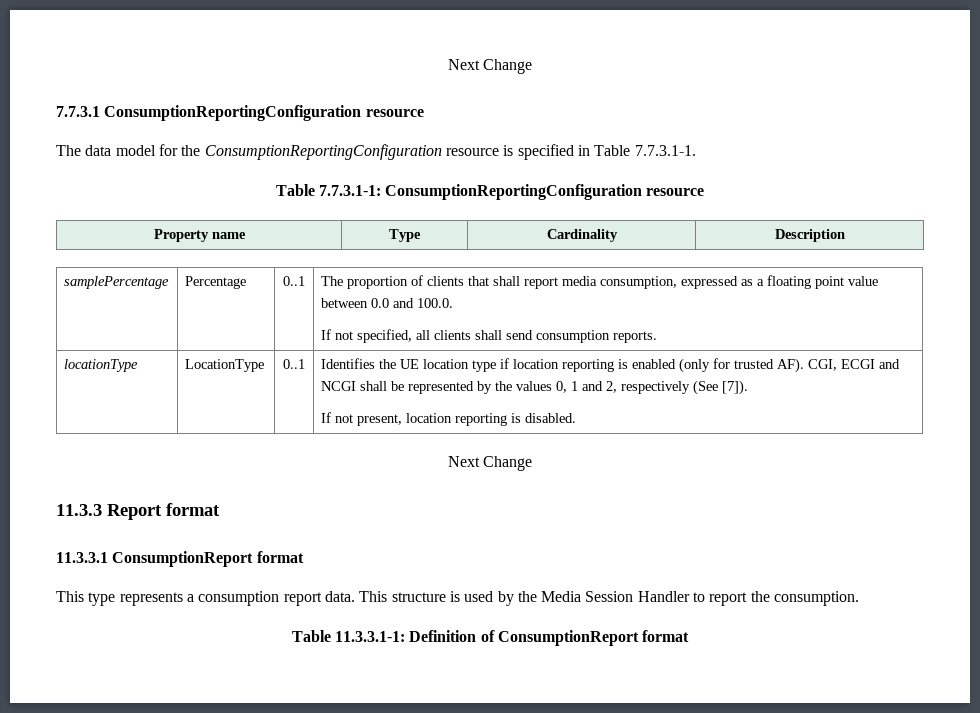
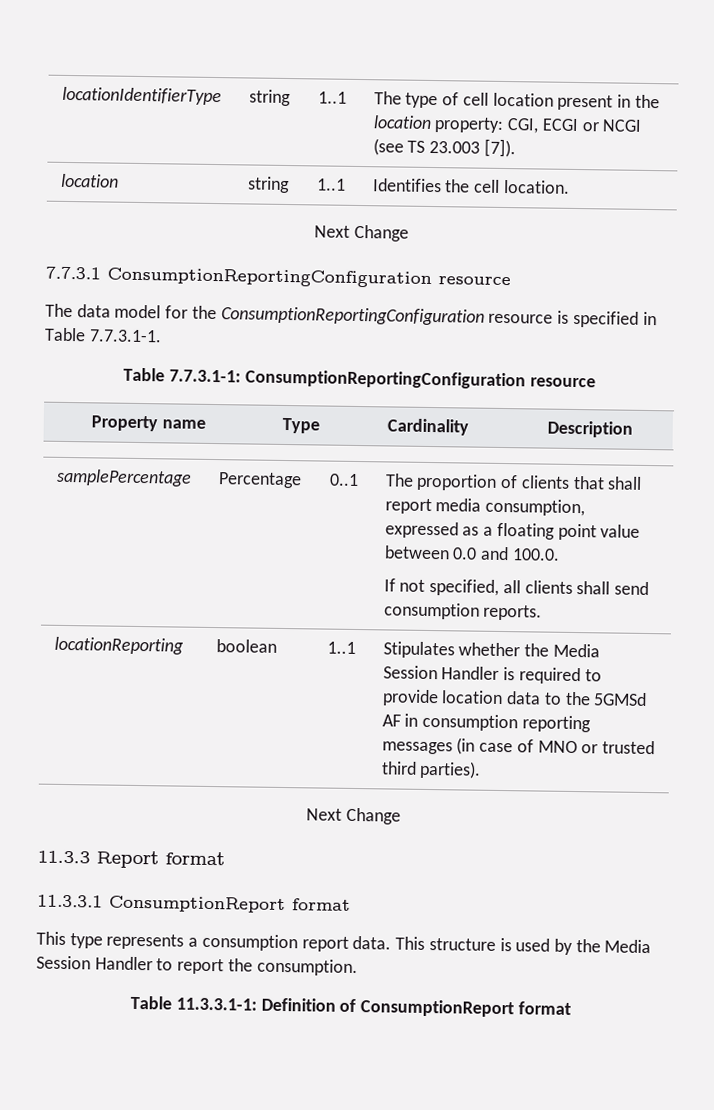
+ locationIdentifierType | string | 1..1 | The type of cell location present in the location property: CGI, ECGI or NCGI (see TS 23.003 [7]).
+ location | string | 1..1 | Identifies the cell location.
- locationType | LocationType | 0..1 | Identifies the UE location type if location reporting is enabled (only for trusted AF). CGI, ECGI and NCGI shall be represented by the values 0, 1 and 2, respectively (See [7]).
- If not present, location reporting is disabled.
+ locationReporting | boolean | 1..1 | Stipulates whether the Media Session Handler is required to provide location data to the 5GMSd AF in consumption reporting messages (in case of MNO or trusted third parties).

